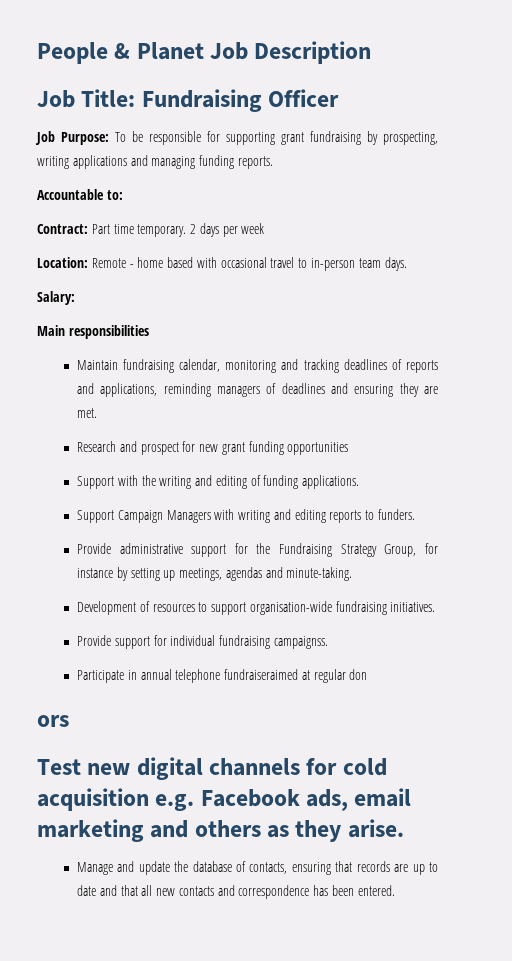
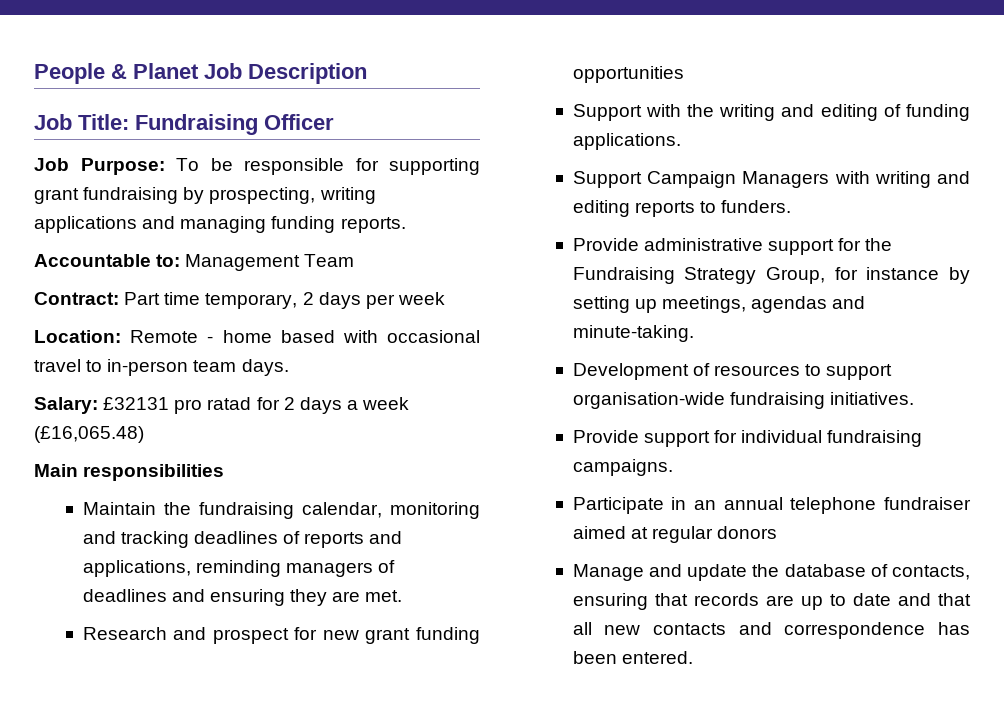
- Accountable to:
+ Accountable to: Management Team
- Contract: Part time temporary. 2 days per week
+ Contract: Part time temporary, 2 days per week
- Salary:
+ Salary: £32131 pro ratad for 2 days a week (£16,065.48)
- Maintain fundraising calendar, monitoring and tracking deadlines of reports and applications, reminding managers of deadlines and ensuring they are met.
+ Maintain the fundraising calendar, monitoring and tracking deadlines of reports and applications, reminding managers of deadlines and ensuring they are met.
- Provide support for individual fundraising campaignss.
+ Provide support for individual fundraising campaigns.
- Participate in annual telephone fundraiseraimed at regular don
- ors
- Test new digital channels for cold acquisition e.g. Facebook ads, email marketing and others as they arise.
+ Participate in an annual telephone fundraiser aimed at regular donors

